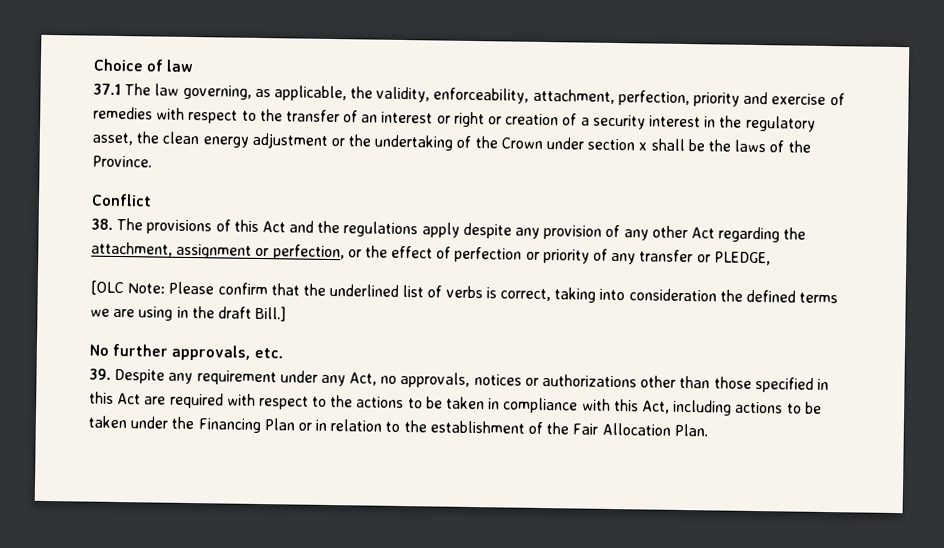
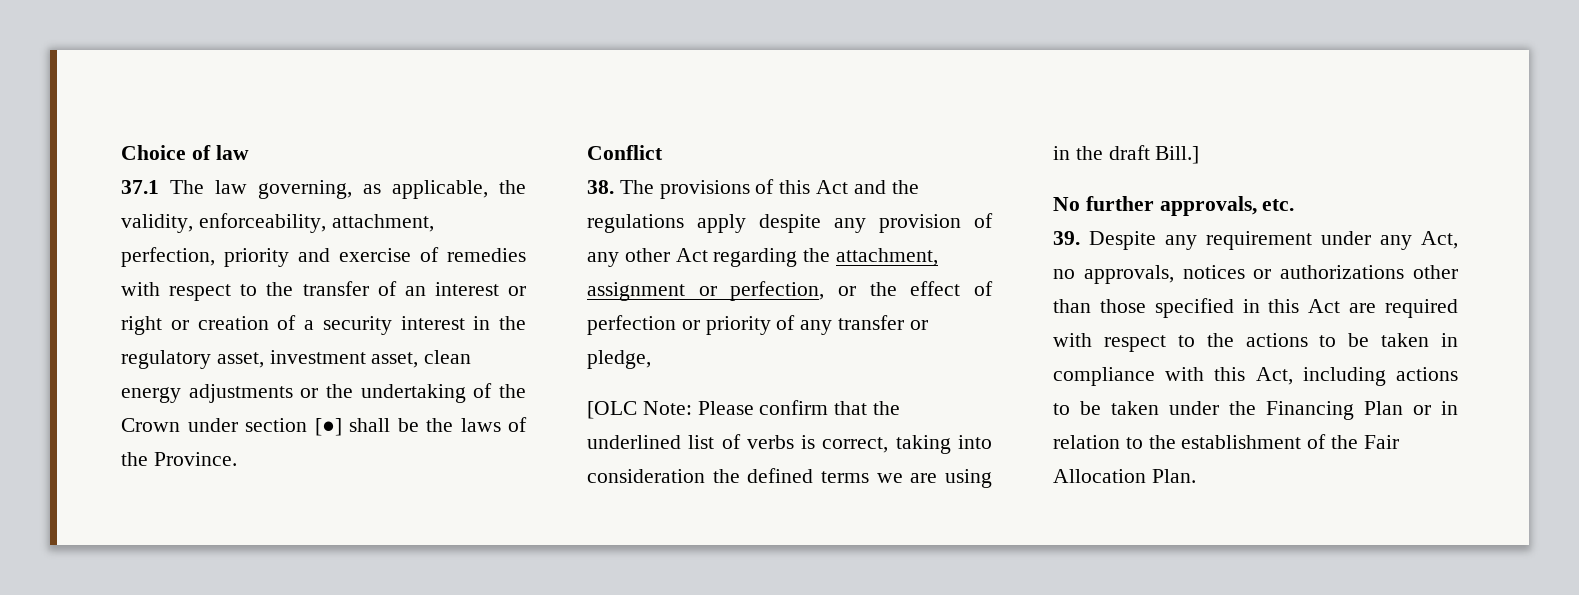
- 37.1 The law governing, as applicable, the validity, enforceability, attachment, perfection, priority and exercise of remedies with respect to the transfer of an interest or right or creation of a security interest in the regulatory asset, the clean energy adjustment or the undertaking of the Crown under section x shall be the laws of the Province.
+ 37.1 The law governing, as applicable, the validity, enforceability, attachment, perfection, priority and exercise of remedies with respect to the transfer of an interest or right or creation of a security interest in the regulatory asset, investment asset, clean energy adjustments or the undertaking of the Crown under section [●] shall be the laws of the Province.
- 38. The provisions of this Act and the regulations apply despite any provision of any other Act regarding the attachment, assignment or perfection, or the effect of perfection or priority of any transfer or PLEDGE,
+ 38. The provisions of this Act and the regulations apply despite any provision of any other Act regarding the attachment, assignment or perfection, or the effect of perfection or priority of any transfer or pledge,

